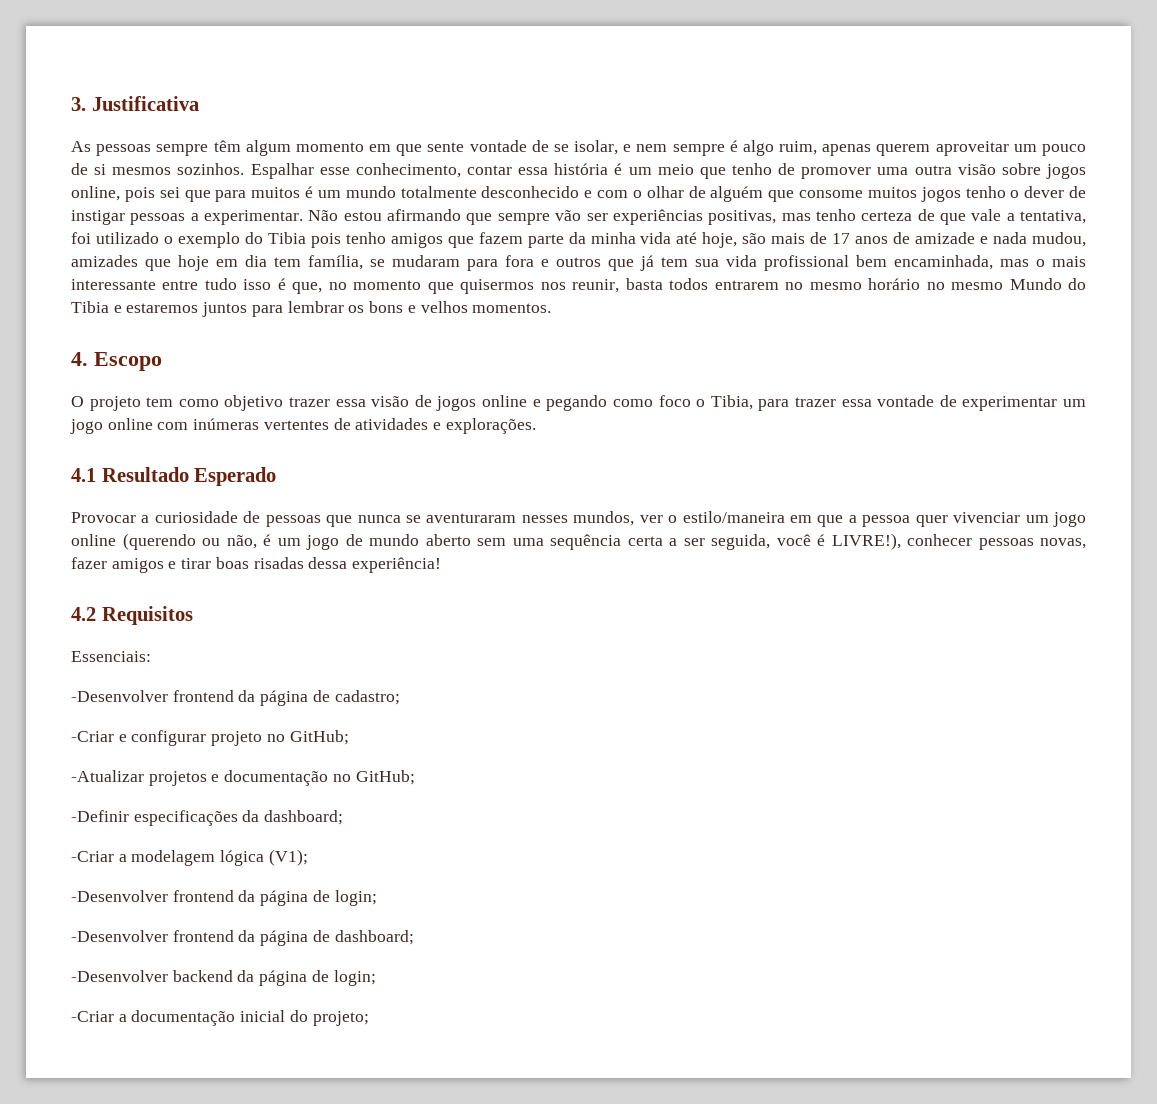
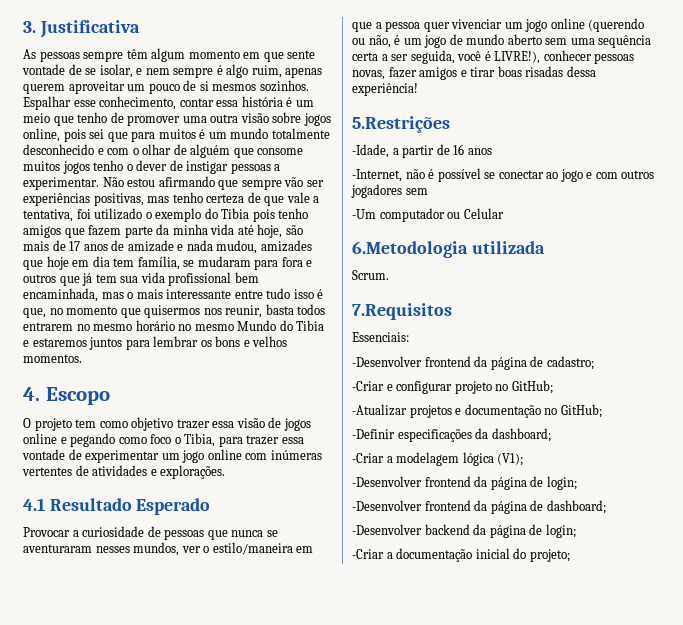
- 4.2 Requisitos
+ 5.Restrições
+ -Idade, a partir de 16 anos
+ -Internet, não é possível se conectar ao jogo e com outros jogadores sem
+ -Um computador ou Celular
+ 6.Metodologia utilizada
+ Scrum.
+ 7.Requisitos

